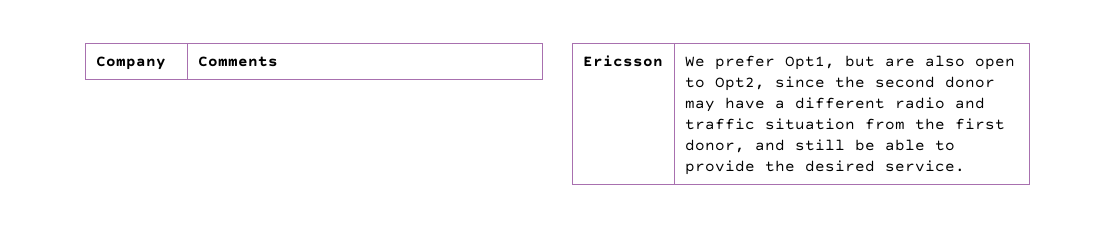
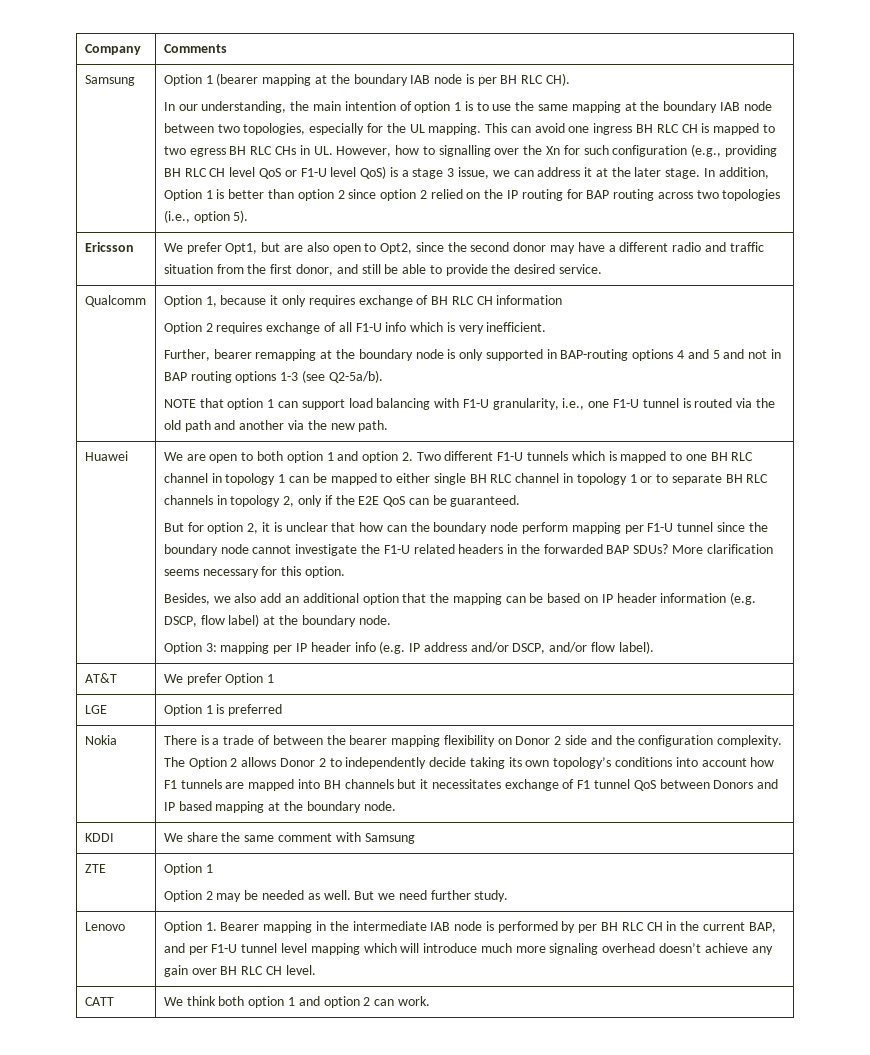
+ Samsung | Option 1 (bearer mapping at the boundary IAB node is per BH RLC CH).
+ In our understanding, the main intention of option 1 is to use the same mapping at the boundary IAB node between two topologies, especially for the UL mapping. This can avoid one ingress BH RLC CH is mapped to two egress BH RLC CHs in UL. However, how to signalling over the Xn for such configuration (e.g., providing BH RLC CH level QoS or F1-U level QoS) is a stage 3 issue, we can address it at the later stage. In addition, Option 1 is better than option 2 since option 2 relied on the IP routing for BAP routing across two topologies (i.e., option 5).
+ Qualcomm | Option 1, because it only requires exchange of BH RLC CH information
+ Option 2 requires exchange of all F1-U info which is very inefficient.
+ Further, bearer remapping at the boundary node is only supported in BAP-routing options 4 and 5 and not in BAP routing options 1-3 (see Q2-5a/b).
+ NOTE that option 1 can support load balancing with F1-U granularity, i.e., one F1-U tunnel is routed via the old path and another via the new path.
+ Huawei | We are open to both option 1 and option 2. Two different F1-U tunnels which is mapped to one BH RLC channel in topology 1 can be mapped to either single BH RLC channel in topology 1 or to separate BH RLC channels in topology 2, only if the E2E QoS can be guaranteed.
+ But for option 2, it is unclear that how can the boundary node perform mapping per F1-U tunnel since the boundary node cannot investigate the F1-U related headers in the forwarded BAP SDUs? More clarification seems necessary for this option.
+ Besides, we also add an additional option that the mapping can be based on IP header information (e.g. DSCP, flow label) at the boundary node.
+ Option 3: mapping per IP header info (e.g. IP address and/or DSCP, and/or flow label).
+ AT&T | We prefer Option 1
+ LGE | Option 1 is preferred
+ Nokia | There is a trade of between the bearer mapping flexibility on Donor 2 side and the configuration complexity. The Option 2 allows Donor 2 to independently decide taking its own topology’s conditions into account how F1 tunnels are mapped into BH channels but it necessitates exchange of F1 tunnel QoS between Donors and IP based mapping at the boundary node.
+ KDDI | We share the same comment with Samsung
+ ZTE | Option 1
+ Option 2 may be needed as well. But we need further study.
+ Lenovo | Option 1. Bearer mapping in the intermediate IAB node is performed by per BH RLC CH in the current BAP, and per F1-U tunnel level mapping which will introduce much more signaling overhead doesn’t achieve any gain over BH RLC CH level.
+ CATT | We think both option 1 and option 2 can work.

